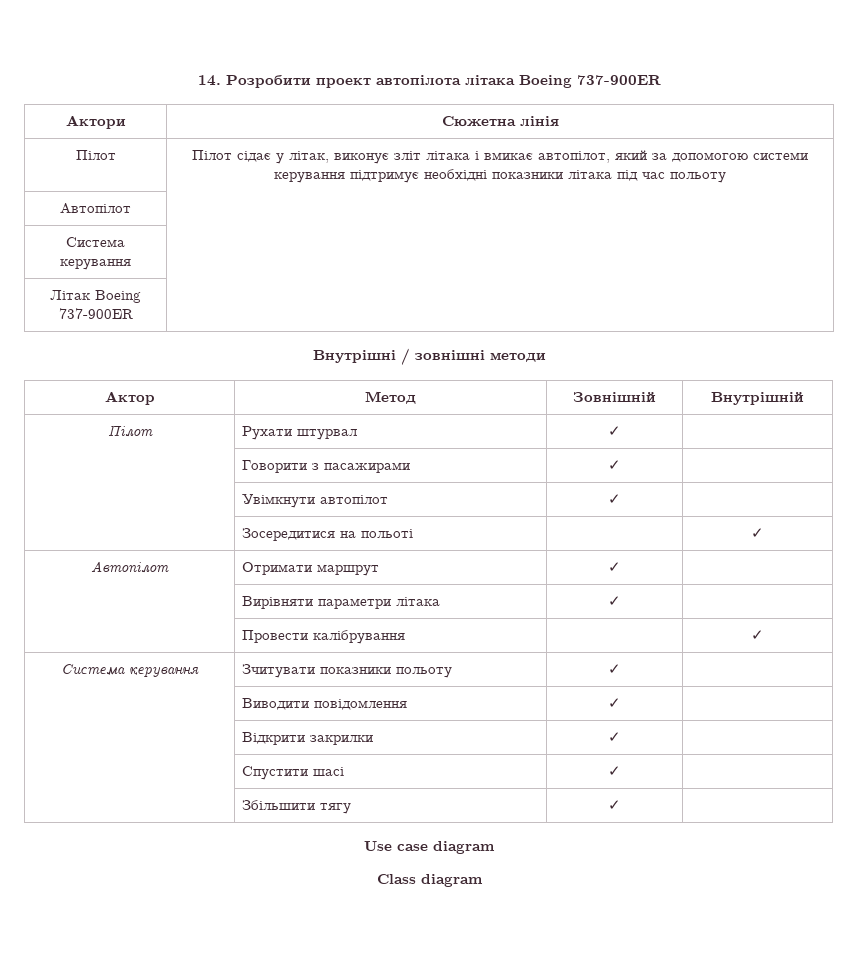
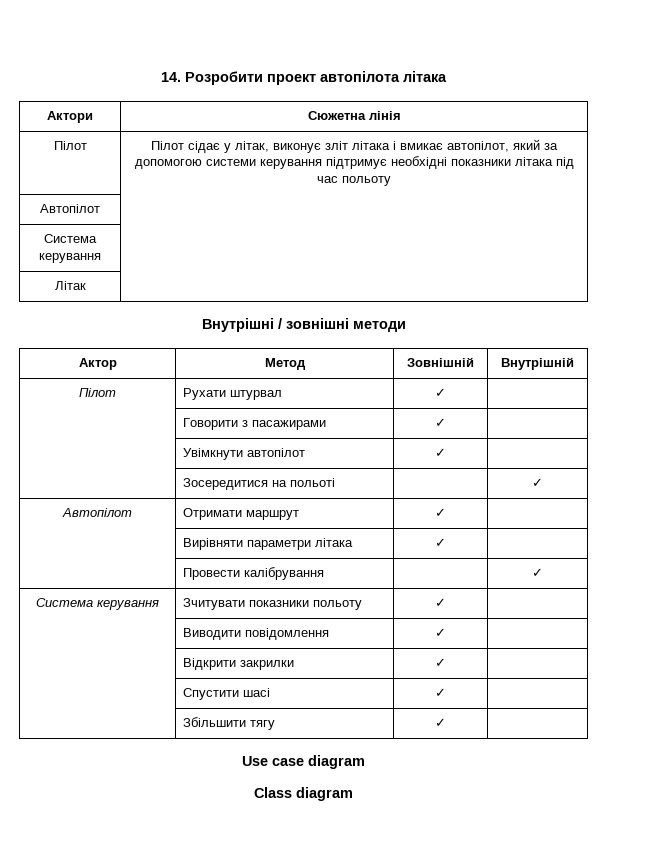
- 14. Розробити проект автопілота літака Boeing 737-900ER
+ 14. Розробити проект автопілота літака
- Літак Boeing 737-900ER |
+ Літак |

